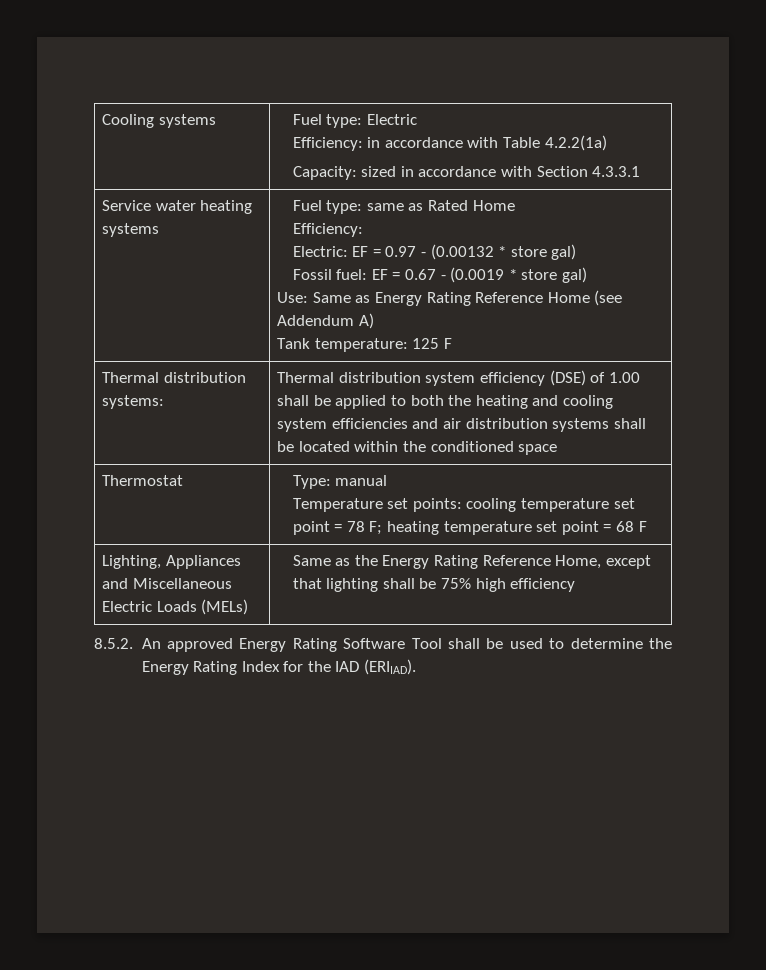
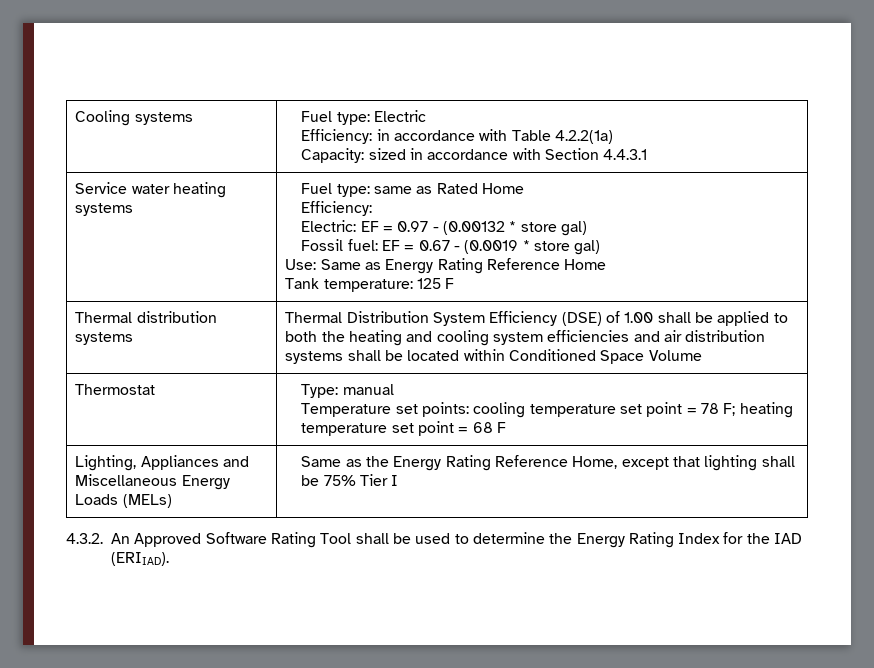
  Cooling systems | Fuel type: Electric
  Efficiency: in accordance with Table 4.2.2(1a)
- Capacity: sized in accordance with Section 4.3.3.1
+ Capacity: sized in accordance with Section 4.4.3.1
- Use: Same as Energy Rating Reference Home (see Addendum A)
+ Use: Same as Energy Rating Reference Home
- Thermal distribution systems: | Thermal distribution system efficiency (DSE) of 1.00 shall be applied to both the heating and cooling system efficiencies and air distribution systems shall be located within the conditioned space
+ Thermal distribution systems | Thermal Distribution System Efficiency (DSE) of 1.00 shall be applied to both the heating and cooling system efficiencies and air distribution systems shall be located within Conditioned Space Volume
- Lighting, Appliances and Miscellaneous Electric Loads (MELs) | Same as the Energy Rating Reference Home, except that lighting shall be 75% high efficiency
- 8.5.2. An approved Energy Rating Software Tool shall be used to determine the Energy Rating Index for the IAD (ERIIAD).
+ Lighting, Appliances and Miscellaneous Energy Loads (MELs) | Same as the Energy Rating Reference Home, except that lighting shall be 75% Tier I
+ 4.3.2. An Approved Software Rating Tool shall be used to determine the Energy Rating Index for the IAD (ERIIAD).

